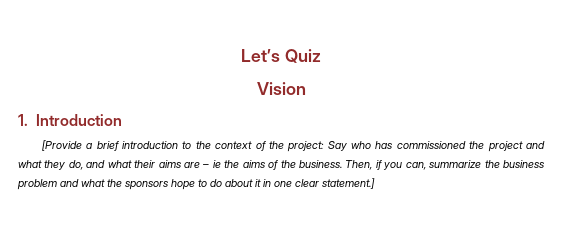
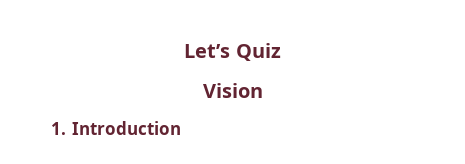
- [Provide a brief introduction to the context of the project: Say who has commissioned the project and what they do, and what their aims are – ie the aims of the business. Then, if you can, summarize the business problem and what the sponsors hope to do about it in one clear statement.]

